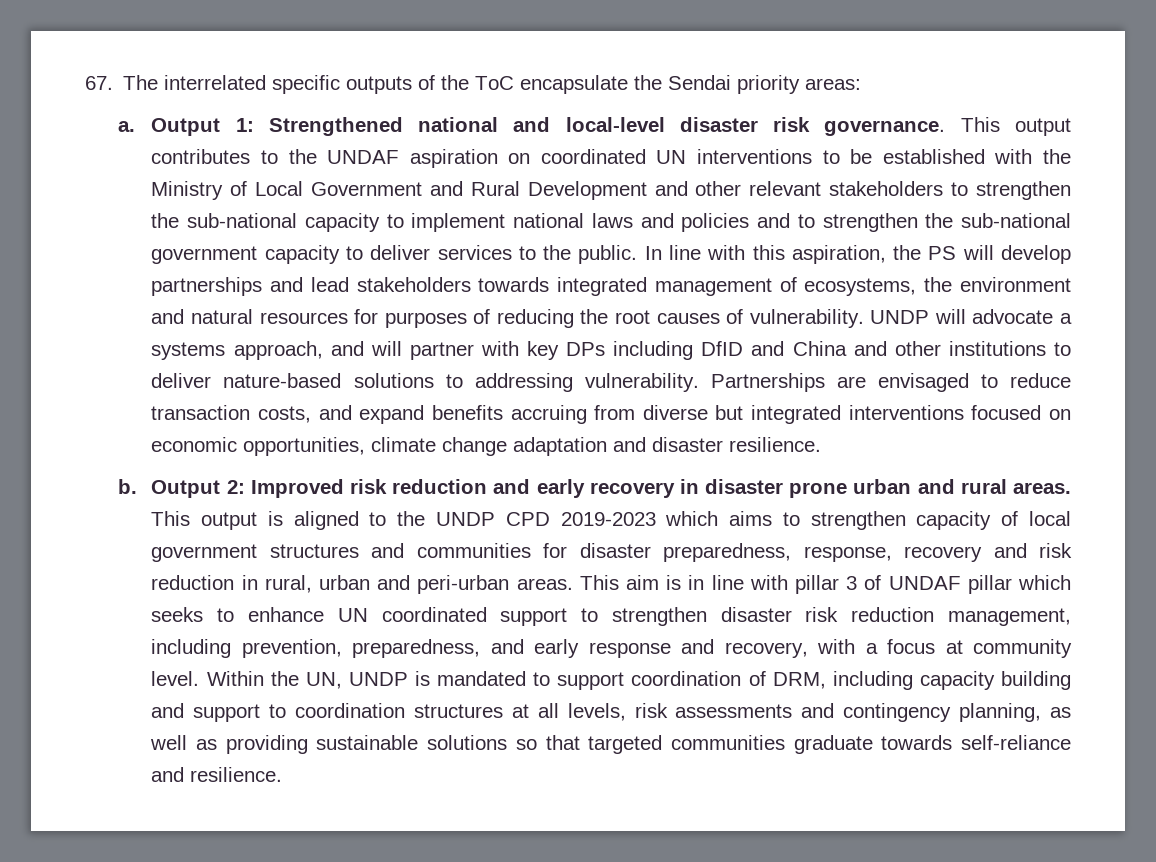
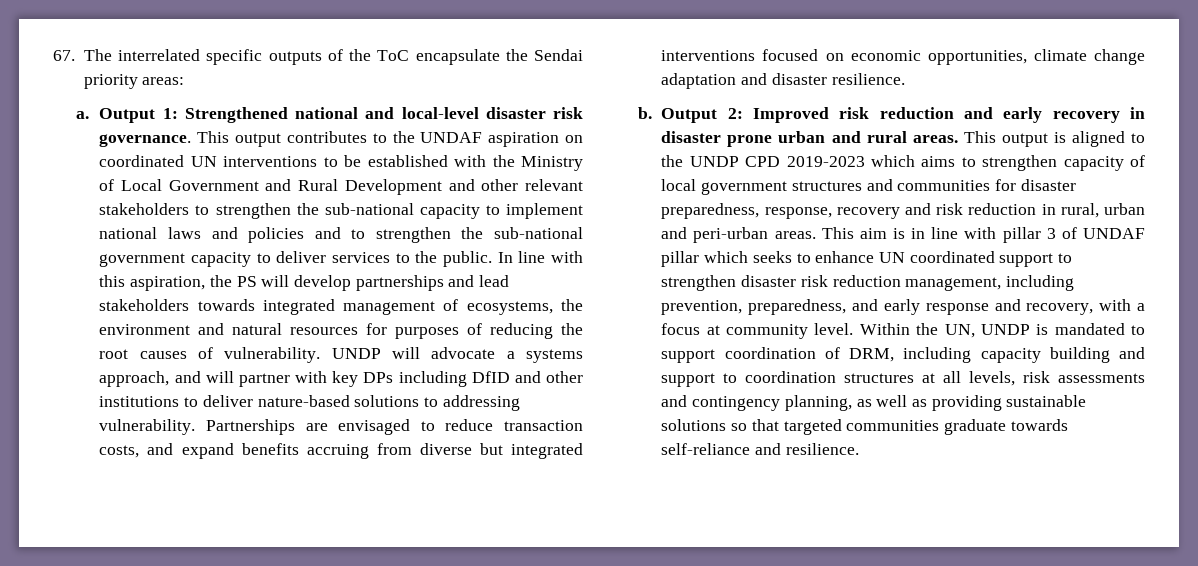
- UNDP will advocate a systems approach, and will partner with key DPs including DfID and China and other institutions to deliver nature-based solutions to addressing vulnerability.
+ UNDP will advocate a systems approach, and will partner with key DPs including DfID and other institutions to deliver nature-based solutions to addressing vulnerability.

